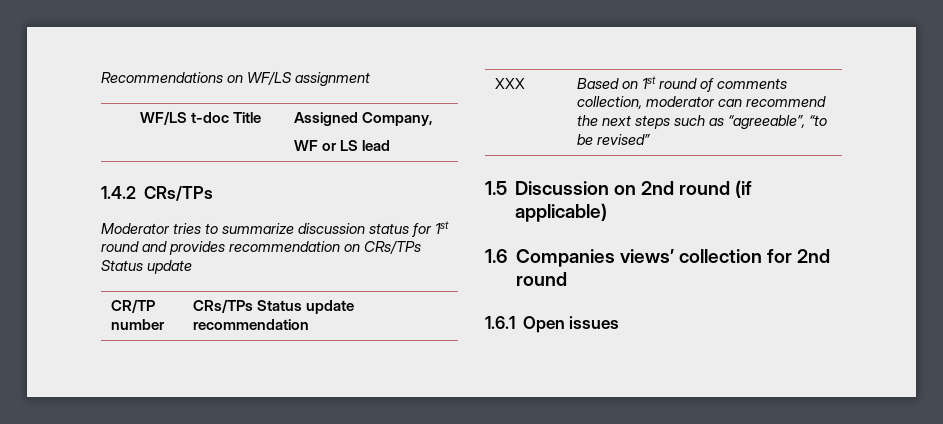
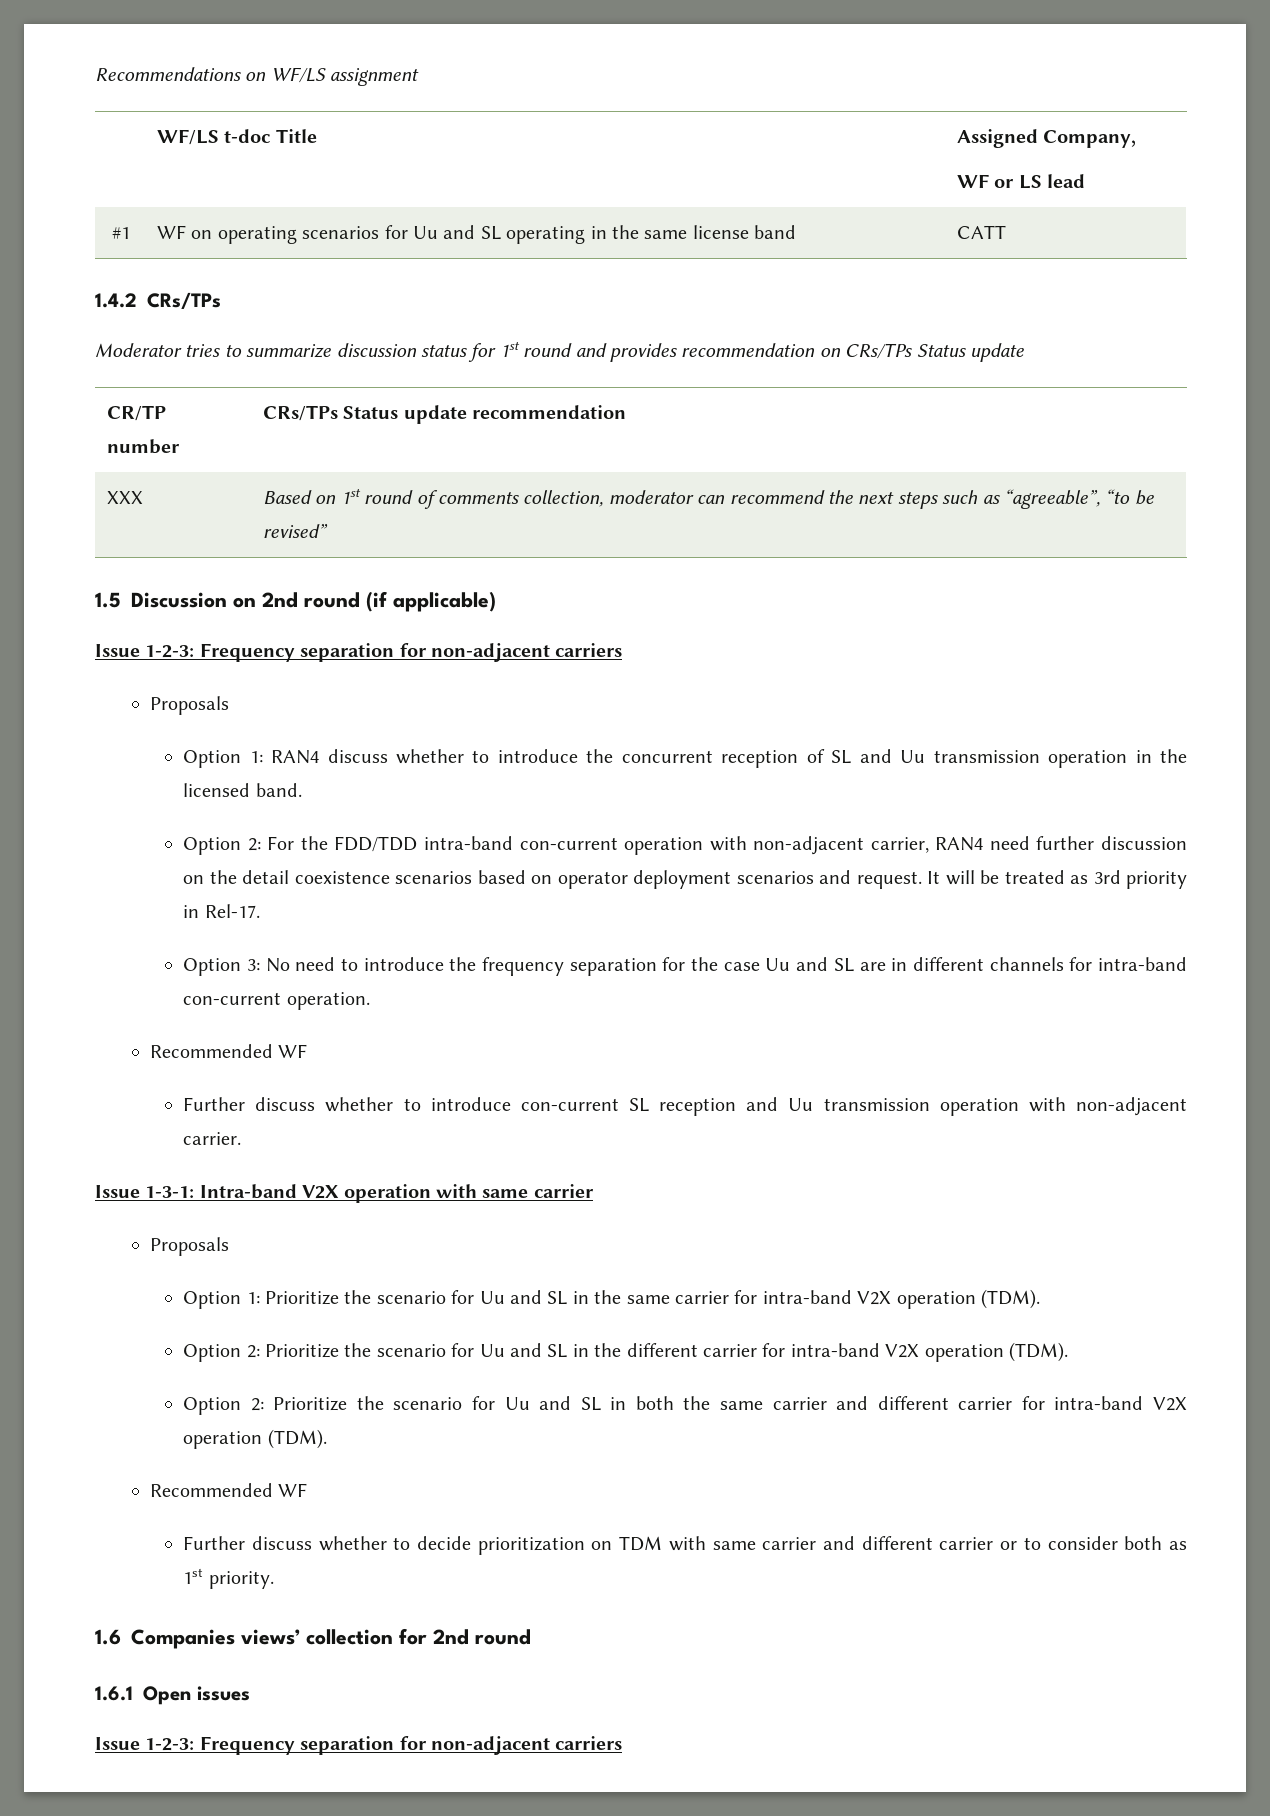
+ #1 | WF on operating scenarios for Uu and SL operating in the same license band | CATT
  1.5 Discussion on 2nd round (if applicable)
+ Issue 1-2-3: Frequency separation for non-adjacent carriers
+ Proposals
+ Option 1: RAN4 discuss whether to introduce the concurrent reception of SL and Uu transmission operation in the licensed band.
+ Option 2: For the FDD/TDD intra-band con-current operation with non-adjacent carrier, RAN4 need further discussion on the detail coexistence scenarios based on operator deployment scenarios and request. It will be treated as 3rd priority in Rel-17.
+ Option 3: No need to introduce the frequency separation for the case Uu and SL are in different channels for intra-band con-current operation.
+ Recommended WF
+ Further discuss whether to introduce con-current SL reception and Uu transmission operation with non-adjacent carrier.
+ Issue 1-3-1: Intra-band V2X operation with same carrier
+ Proposals
+ Option 1: Prioritize the scenario for Uu and SL in the same carrier for intra-band V2X operation (TDM).
+ Option 2: Prioritize the scenario for Uu and SL in the different carrier for intra-band V2X operation (TDM).
+ Option 2: Prioritize the scenario for Uu and SL in both the same carrier and different carrier for intra-band V2X operation (TDM).
+ Recommended WF
+ Further discuss whether to decide prioritization on TDM with same carrier and different carrier or to consider both as 1st priority.
  1.6.1 Open issues
+ Issue 1-2-3: Frequency separation for non-adjacent carriers

